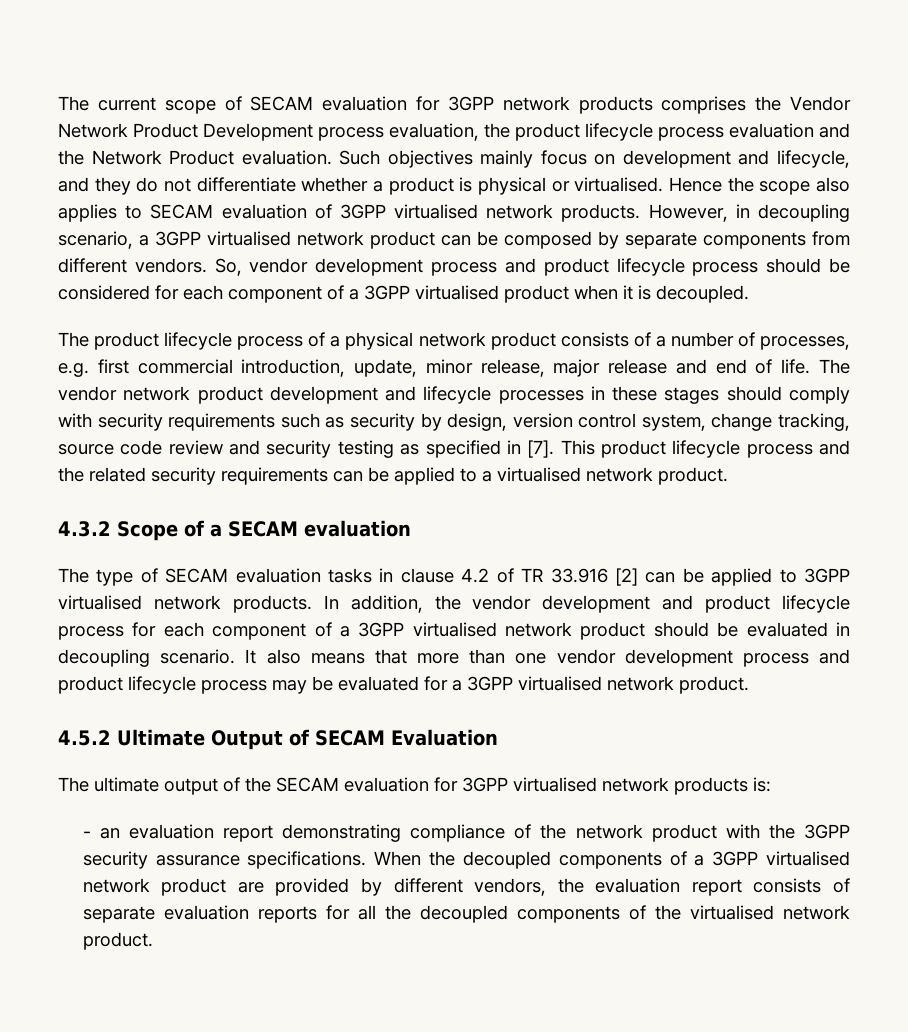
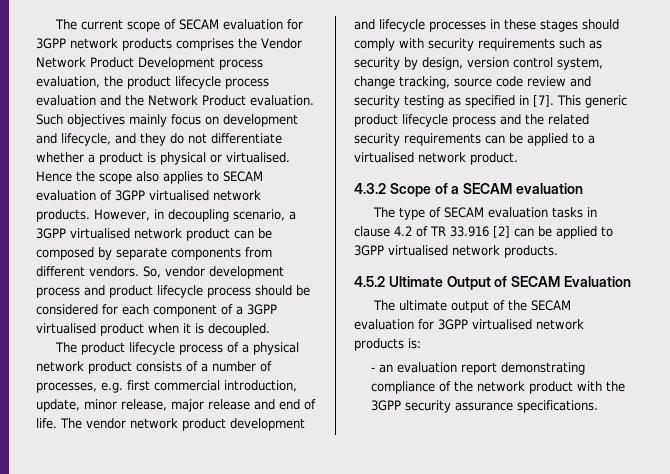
- This product lifecycle process and the related security requirements can be applied to a virtualised network product.
+ This generic product lifecycle process and the related security requirements can be applied to a virtualised network product.
- In addition, the vendor development and product lifecycle process for each component of a 3GPP virtualised network product should be evaluated in decoupling scenario. It also means that more than one vendor development process and product lifecycle process may be evaluated for a 3GPP virtualised network product.
- When the decoupled components of a 3GPP virtualised network product are provided by different vendors, the evaluation report consists of separate evaluation reports for all the decoupled components of the virtualised network product.

